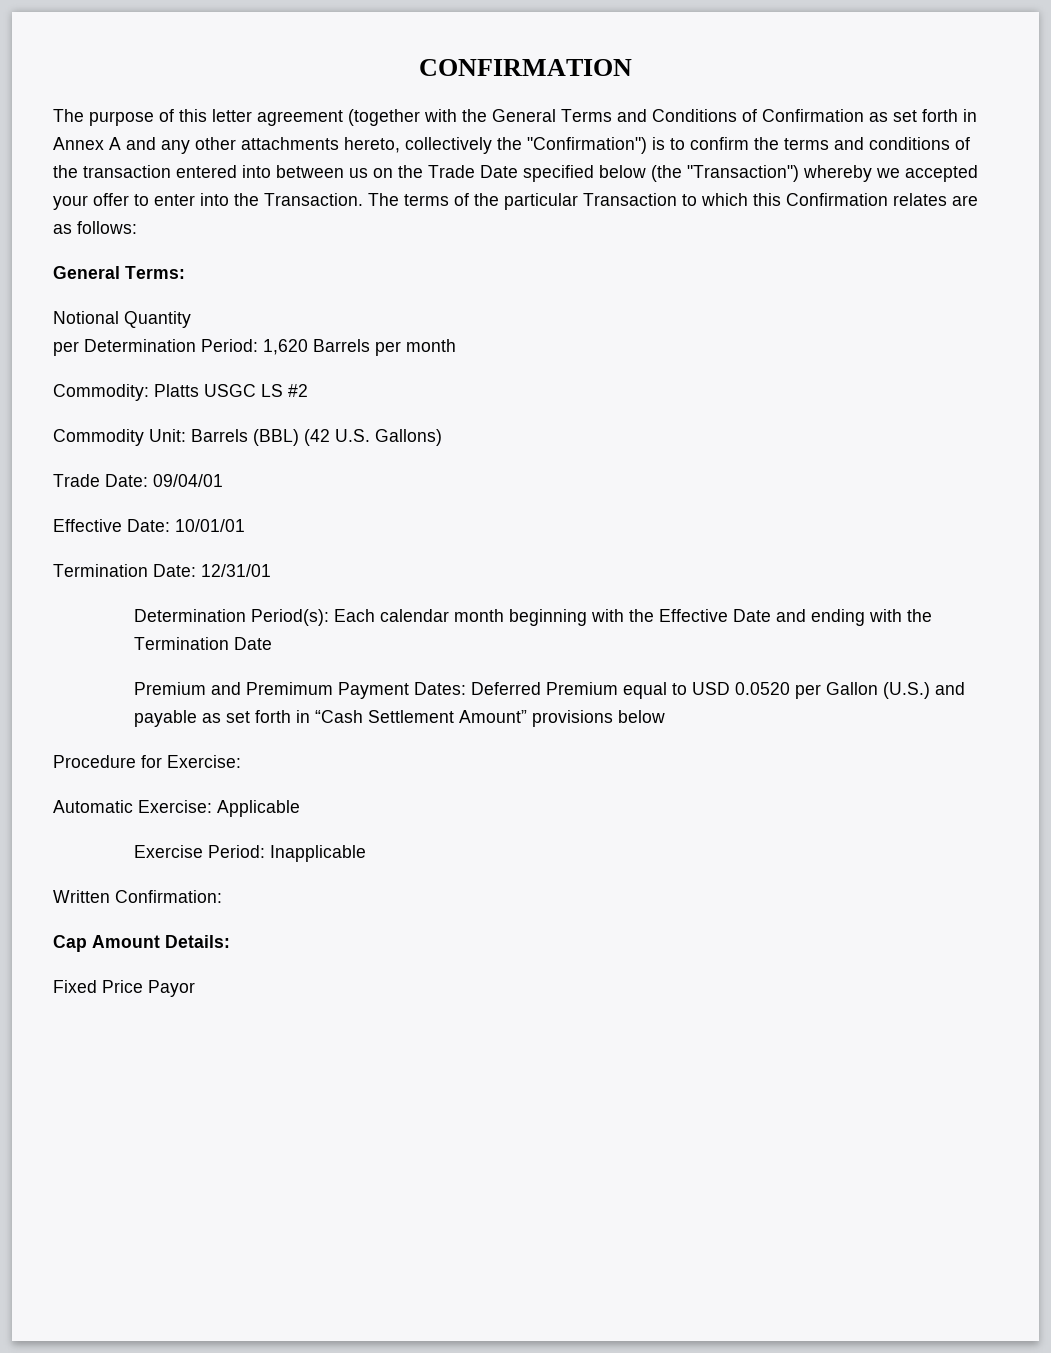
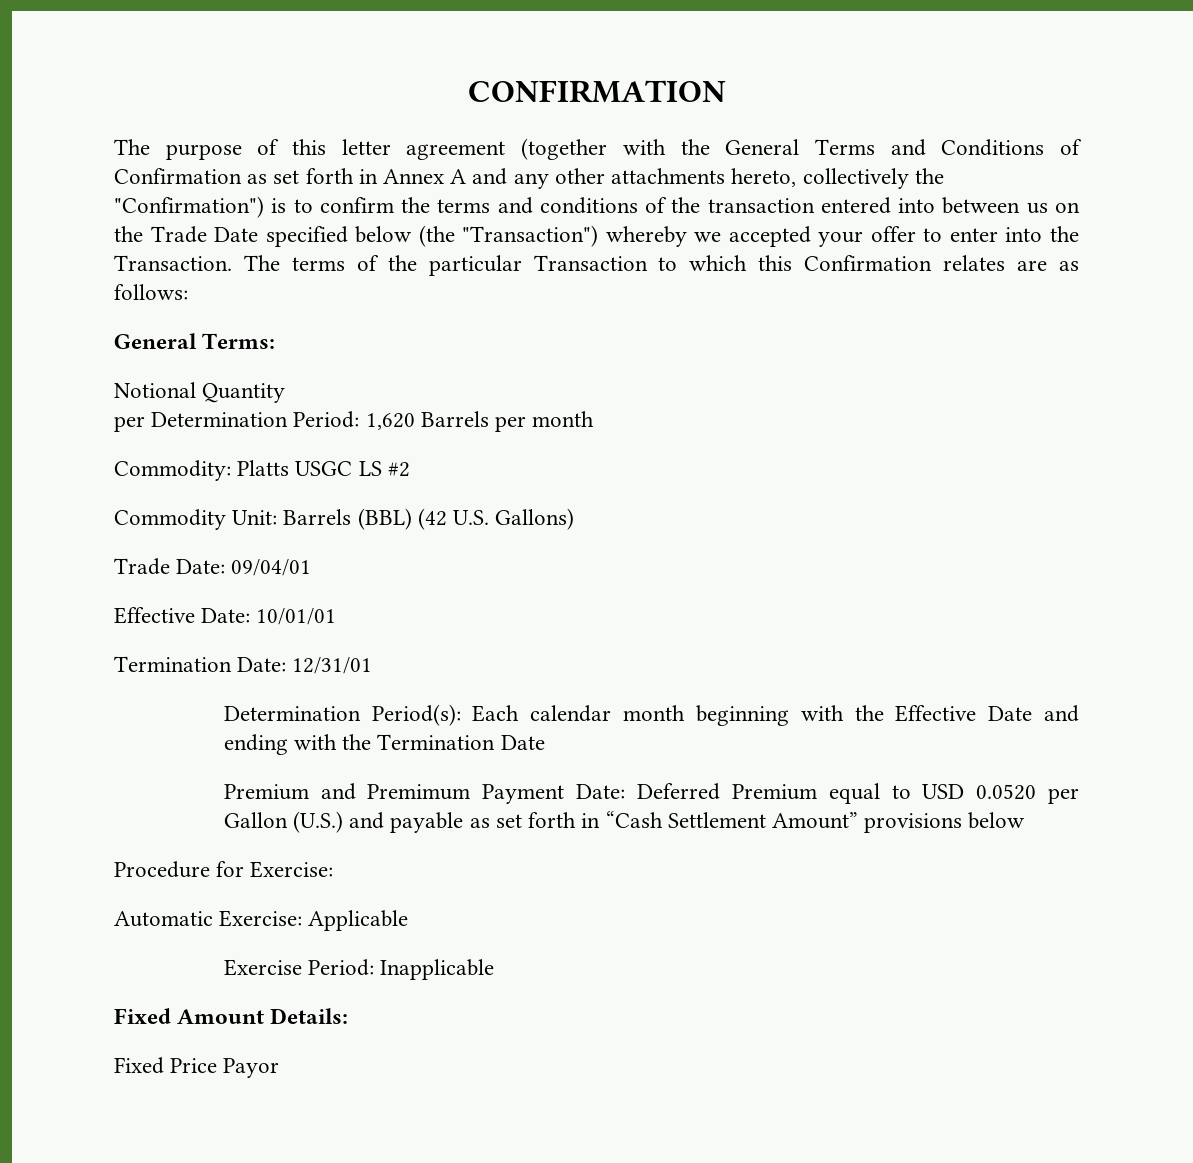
- Premium and Premimum Payment Dates: Deferred Premium equal to USD 0.0520 per Gallon (U.S.) and payable as set forth in “Cash Settlement Amount” provisions below
+ Premium and Premimum Payment Date: Deferred Premium equal to USD 0.0520 per Gallon (U.S.) and payable as set forth in “Cash Settlement Amount” provisions below
- Written Confirmation:
- Cap Amount Details:
+ Fixed Amount Details:

